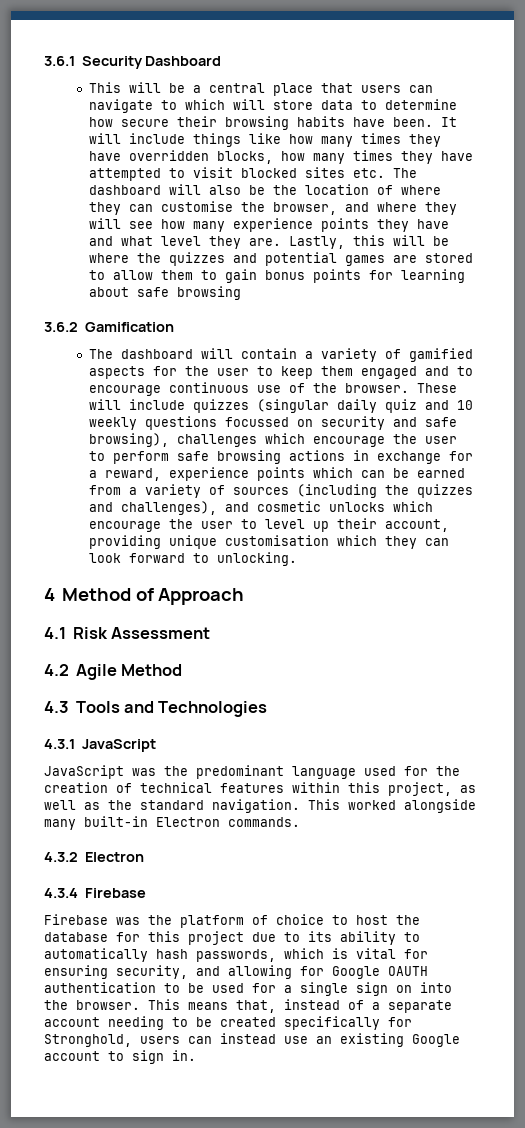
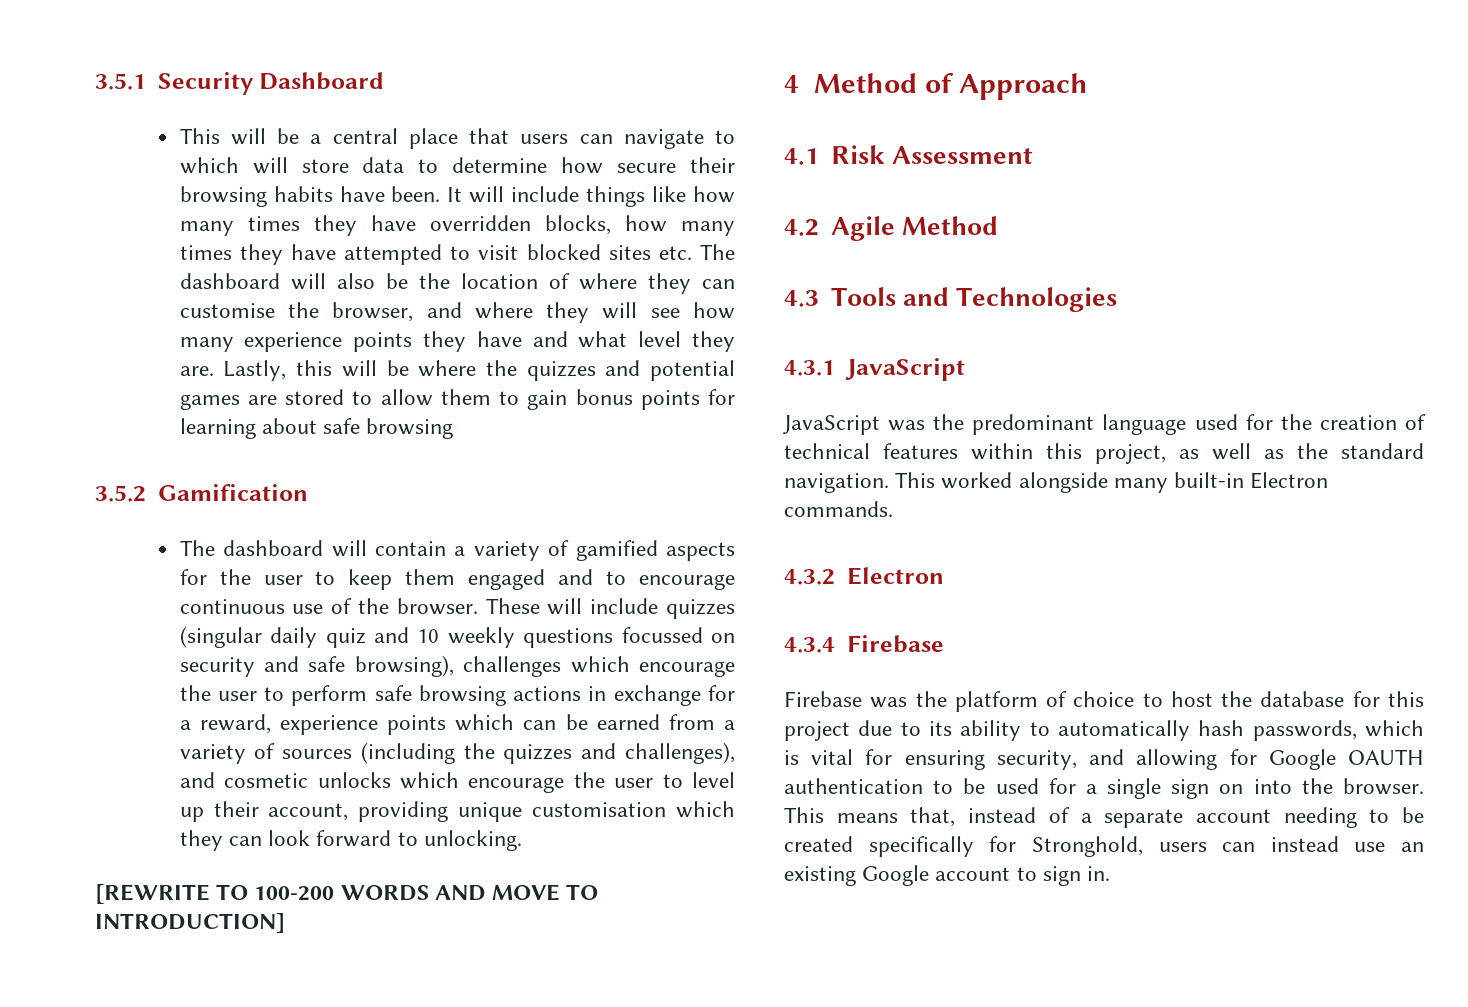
- 3.6.1 Security Dashboard
+ 3.5.1 Security Dashboard
- 3.6.2 Gamification
+ 3.5.2 Gamification
+ [REWRITE TO 100-200 WORDS AND MOVE TO INTRODUCTION]

